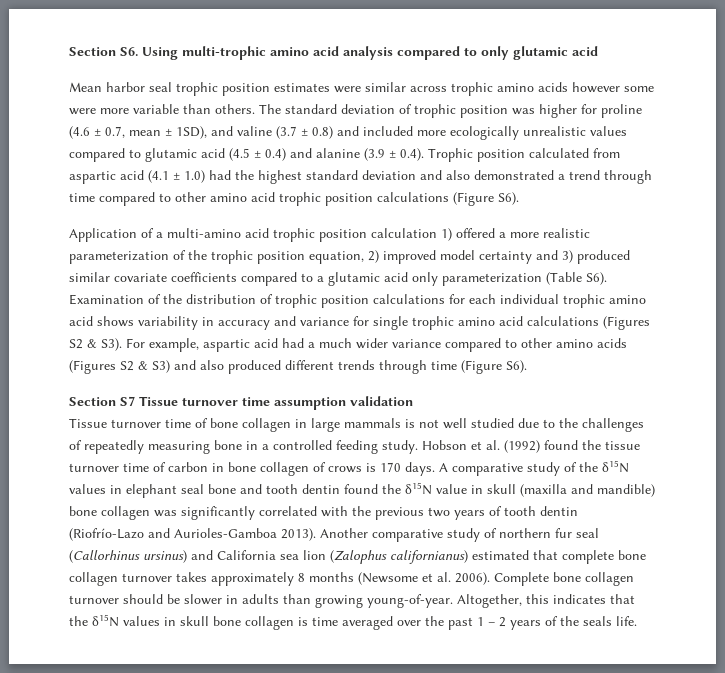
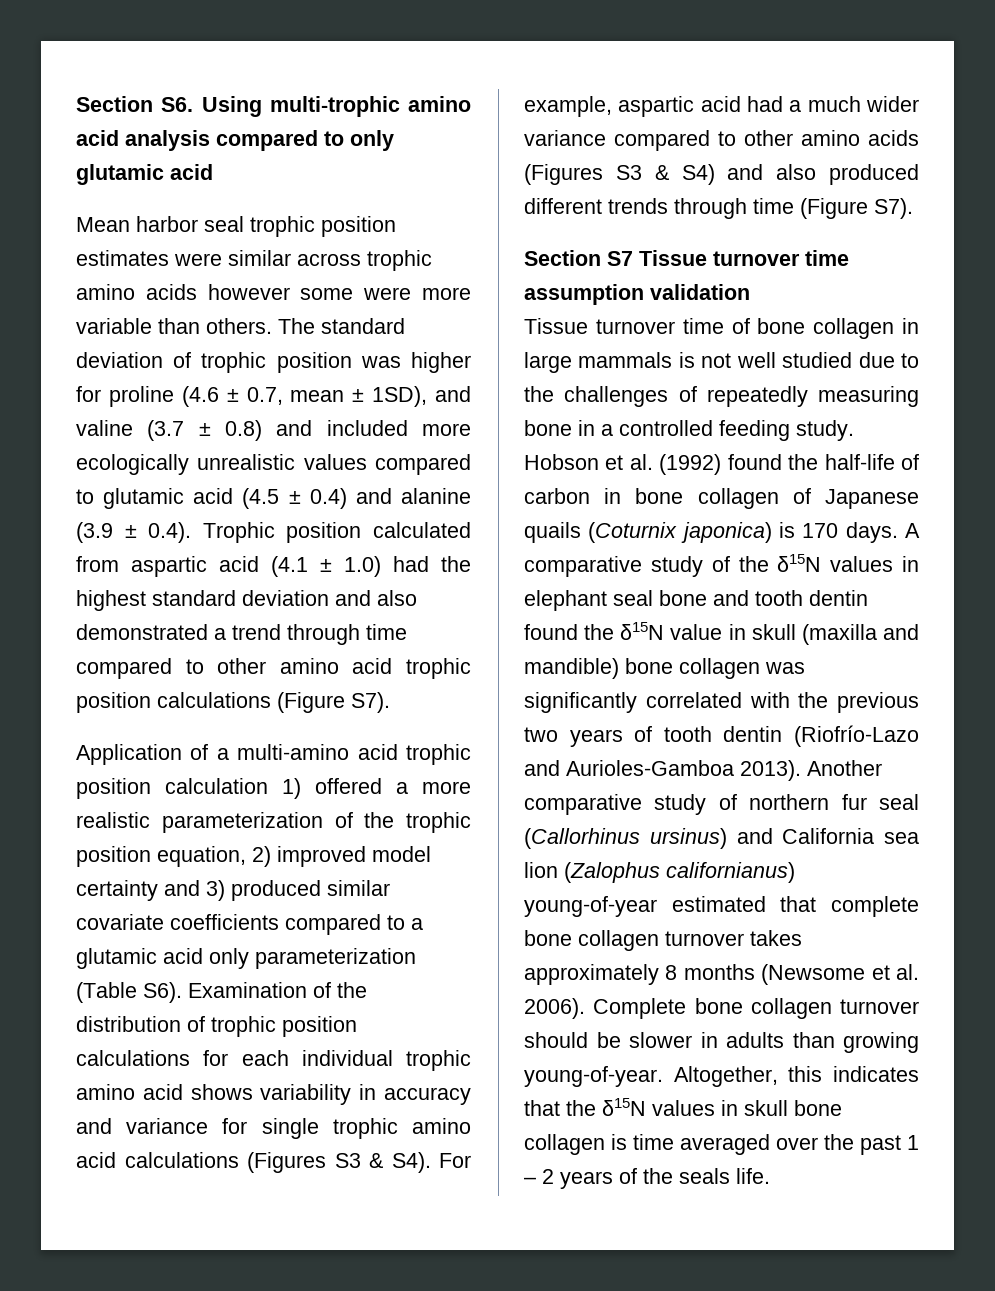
- The standard deviation of trophic position was higher for proline (4.6 ± 0.7, mean ± 1SD), and valine (3.7 ± 0.8) and included more ecologically unrealistic values compared to glutamic acid (4.5 ± 0.4) and alanine (3.9 ± 0.4). Trophic position calculated from aspartic acid (4.1 ± 1.0) had the highest standard deviation and also demonstrated a trend through time compared to other amino acid trophic position calculations (Figure S6).
+ The standard deviation of trophic position was higher for proline (4.6 ± 0.7, mean ± 1SD), and valine (3.7 ± 0.8) and included more ecologically unrealistic values compared to glutamic acid (4.5 ± 0.4) and alanine (3.9 ± 0.4). Trophic position calculated from aspartic acid (4.1 ± 1.0) had the highest standard deviation and also demonstrated a trend through time compared to other amino acid trophic position calculations (Figure S7).
- Application of a multi-amino acid trophic position calculation 1) offered a more realistic parameterization of the trophic position equation, 2) improved model certainty and 3) produced similar covariate coefficients compared to a glutamic acid only parameterization (Table S6). Examination of the distribution of trophic position calculations for each individual trophic amino acid shows variability in accuracy and variance for single trophic amino acid calculations (Figures S2 & S3). For example, aspartic acid had a much wider variance compared to other amino acids (Figures S2 & S3) and also produced different trends through time (Figure S6).
+ Application of a multi-amino acid trophic position calculation 1) offered a more realistic parameterization of the trophic position equation, 2) improved model certainty and 3) produced similar covariate coefficients compared to a glutamic acid only parameterization (Table S6). Examination of the distribution of trophic position calculations for each individual trophic amino acid shows variability in accuracy and variance for single trophic amino acid calculations (Figures S3 & S4). For example, aspartic acid had a much wider variance compared to other amino acids (Figures S3 & S4) and also produced different trends through time (Figure S7).
- Hobson et al. (1992) found the tissue turnover time of carbon in bone collagen of crows is 170 days.
+ Hobson et al. (1992) found the half-life of carbon in bone collagen of Japanese quails (Coturnix japonica) is 170 days.
- Another comparative study of northern fur seal (Callorhinus ursinus) and California sea lion (Zalophus californianus) estimated that complete bone collagen turnover takes approximately 8 months (Newsome et al. 2006).
+ Another comparative study of northern fur seal (Callorhinus ursinus) and California sea lion (Zalophus californianus) young-of-year estimated that complete bone collagen turnover takes approximately 8 months (Newsome et al. 2006).

